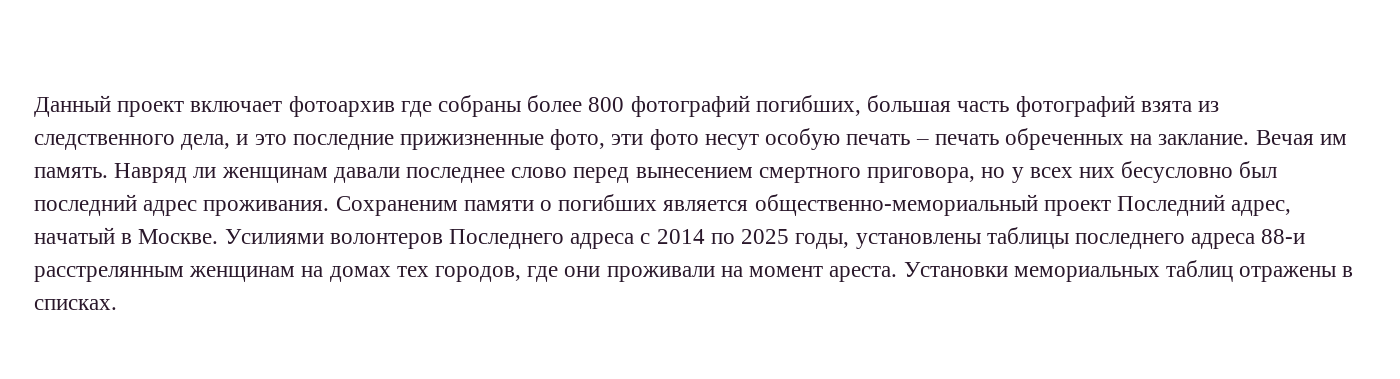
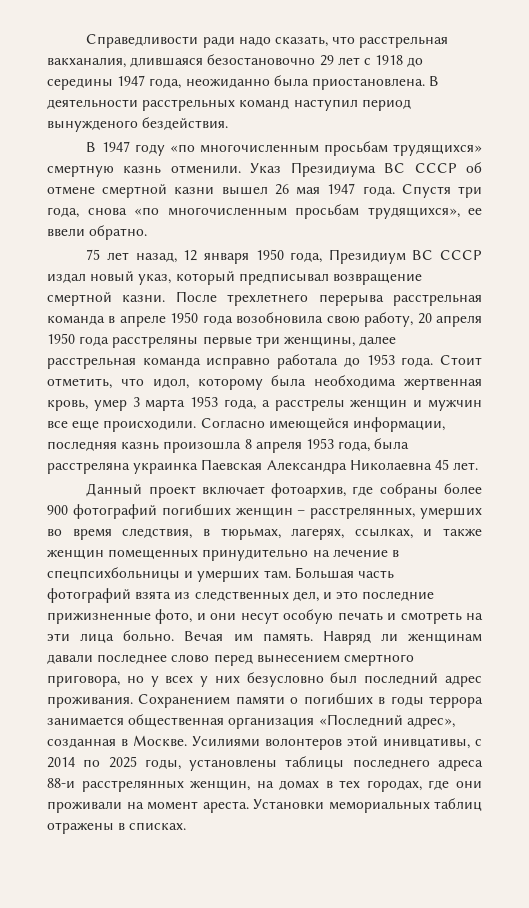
+ Справедливости ради надо сказать, что расстрельная вакханалия, длившаяся безостановочно 29 лет с 1918 до середины 1947 года, неожиданно была приостановлена. В деятельности расстрельных команд наступил период вынужденого бездействия.
+ В 1947 году «по многочисленным просьбам трудящихся» смертную казнь отменили. Указ Президиума ВС СССР об отмене смертной казни вышел 26 мая 1947 года. Спустя три года, снова «по многочисленным просьбам трудящихся», ее ввели обратно.
+ 75 лет назад, 12 января 1950 года, Президиум ВС СССР издал новый указ, который предписывал возвращение смертной казни. После трехлетнего перерыва расстрельная команда в апреле 1950 года возобновила свою работу, 20 апреля 1950 года расстреляны первые три женщины, далее расстрельная команда исправно работала до 1953 года. Стоит отметить, что идол, которому была необходима жертвенная кровь, умер 3 марта 1953 года, а расстрелы женщин и мужчин все еще происходили. Согласно имеющейся информации, последняя казнь произошла 8 апреля 1953 года, была расстреляна украинка Паевская Александра Николаевна 45 лет.
- Данный проект включает фотоархив где собраны более 800 фотографий погибших, большая часть фотографий взята из следственного дела, и это последние прижизненные фото, эти фото несут особую печать – печать обреченных на заклание.
+ Данный проект включает фотоархив, где собраны более 900 фотографий погибших женщин – расстрелянных, умерших во время следствия, в тюрьмах, лагерях, ссылках, и также женщин помещенных принудительно на лечение в спецпсихбольницы и умерших там. Большая часть фотографий взята из следственных дел, и это последние прижизненные фото, и они несут особую печать и смотреть на эти лица больно.
- Навряд ли женщинам давали последнее слово перед вынесением смертного приговора, но у всех них бесусловно был последний адрес проживания.
+ Навряд ли женщинам давали последнее слово перед вынесением смертного приговора, но у всех у них безусловно был последний адрес проживания.
- Сохраненим памяти о погибших является общественно-мемориальный проект Последний адрес, начатый в Москве.
+ Сохранением памяти о погибших в годы террора занимается общественная организация «Последний адрес», созданная в Москве.
- Усилиями волонтеров Последнего адреса с 2014 по 2025 годы, установлены таблицы последнего адреса 88-и расстрелянным женщинам на домах тех городов, где они проживали на момент ареста.
+ Усилиями волонтеров этой инивцативы, с 2014 по 2025 годы, установлены таблицы последнего адреса 88-и расстрелянных женщин, на домах в тех городах, где они проживали на момент ареста.

